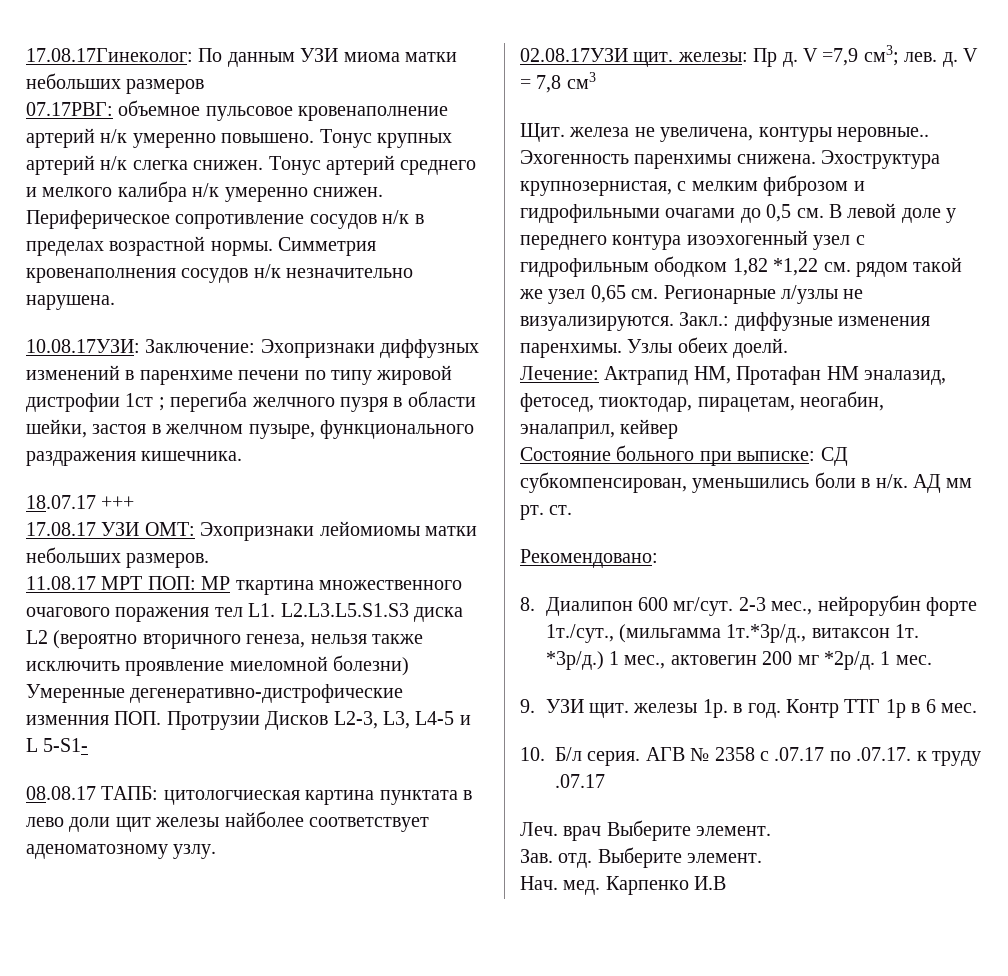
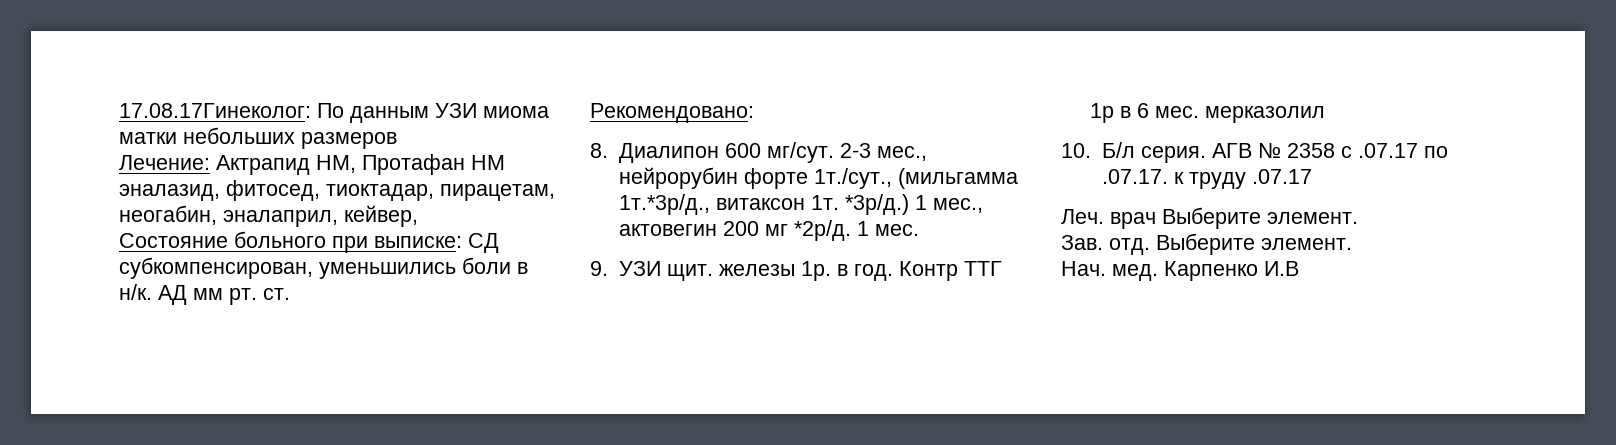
- 07.17РВГ: объемное пульсовое кровенаполнение артерий н/к умеренно повышено. Тонус крупных артерий н/к слегка снижен. Тонус артерий среднего и мелкого калибра н/к умеренно снижен. Периферическое сопротивление сосудов н/к в пределах возрастной нормы. Симметрия кровенаполнения сосудов н/к незначительно нарушена.
- 10.08.17УЗИ: Заключение: Эхопризнаки диффузных изменений в паренхиме печени по типу жировой дистрофии 1ст ; перегиба желчного пузря в области шейки, застоя в желчном пузыре, функционального раздражения кишечника.
- 18.07.17 +++
- 17.08.17 УЗИ ОМТ: Эхопризнаки лейомиомы матки небольших размеров.
- 11.08.17 МРТ ПОП: МР ткартина множественного очагового поражения тел L1. L2.L3.L5.S1.S3 диска L2 (вероятно вторичного генеза, нельзя также исключить проявление миеломной болезни) Умеренные дегенеративно-дистрофические изменния ПОП. Протрузии Дисков L2-3, L3, L4-5 и L 5-S1-
- 08.08.17 ТАПБ: цитологчиеская картина пунктата в лево доли щит железы найболее соответствует аденоматозному узлу.
- 02.08.17УЗИ щит. железы: Пр д. V =7,9 см3; лев. д. V = 7,8 см3
- Щит. железа не увеличена, контуры неровные.. Эхогенность паренхимы снижена. Эхоструктура крупнозернистая, с мелким фиброзом и гидрофильными очагами до 0,5 см. В левой доле у переднего контура изоэхогенный узел с гидрофильным ободком 1,82 *1,22 см. рядом такой же узел 0,65 см. Регионарные л/узлы не визуализируются. Закл.: диффузные изменения паренхимы. Узлы обеих доелй.
- Лечение: Актрапид НМ, Протафан НМ эналазид, фетосед, тиоктодар, пирацетам, неогабин, эналаприл, кейвер
+ Лечение: Актрапид НМ, Протафан НМ эналазид, фитосед, тиоктадар, пирацетам, неогабин, эналаприл, кейвер,
- Контр ТТГ 1р в 6 мес.
+ Контр ТТГ 1р в 6 мес. мерказолил

